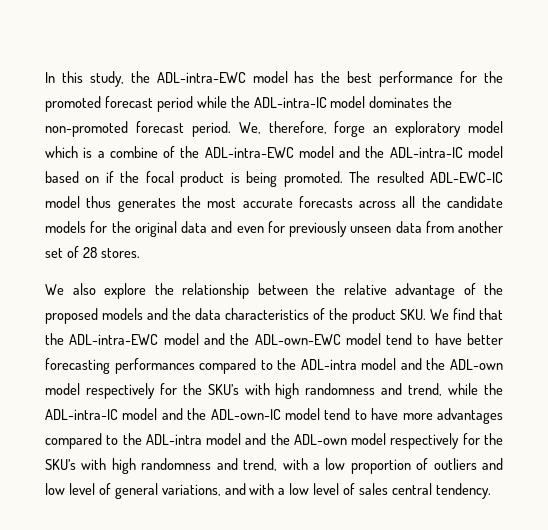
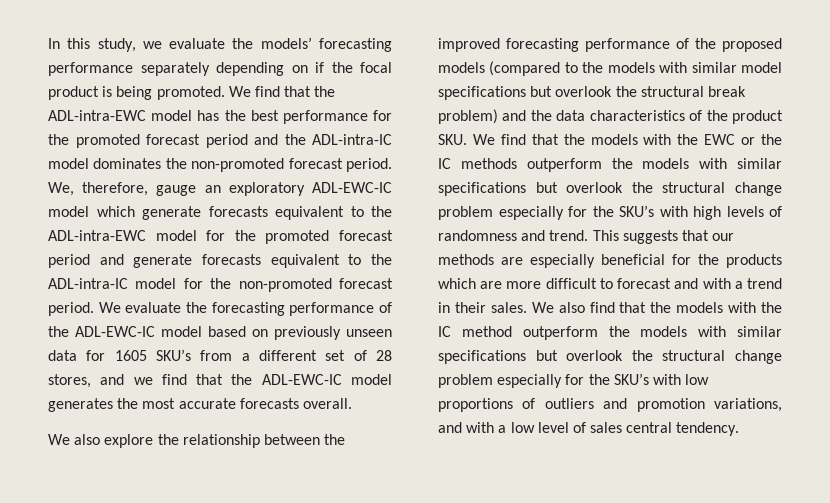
- In this study, the ADL-intra-EWC model has the best performance for the promoted forecast period while the ADL-intra-IC model dominates the non-promoted forecast period.
+ In this study, we evaluate the models’ forecasting performance separately depending on if the focal product is being promoted. We find that the ADL-intra-EWC model has the best performance for the promoted forecast period and the ADL-intra-IC model dominates the non-promoted forecast period.
- We, therefore, forge an exploratory model which is a combine of the ADL-intra-EWC model and the ADL-intra-IC model based on if the focal product is being promoted. The resulted ADL-EWC-IC model thus generates the most accurate forecasts across all the candidate models for the original data and even for previously unseen data from another set of 28 stores.
+ We, therefore, gauge an exploratory ADL-EWC-IC model which generate forecasts equivalent to the ADL-intra-EWC model for the promoted forecast period and generate forecasts equivalent to the ADL-intra-IC model for the non-promoted forecast period. We evaluate the forecasting performance of the ADL-EWC-IC model based on previously unseen data for 1605 SKU’s from a different set of 28 stores, and we find that the ADL-EWC-IC model generates the most accurate forecasts overall.
- We also explore the relationship between the relative advantage of the proposed models and the data characteristics of the product SKU. We find that the ADL-intra-EWC model and the ADL-own-EWC model tend to have better forecasting performances compared to the ADL-intra model and the ADL-own model respectively for the SKU’s with high randomness and trend, while the ADL-intra-IC model and the ADL-own-IC model tend to have more advantages compared to the ADL-intra model and the ADL-own model respectively for the SKU’s with high randomness and trend, with a low proportion of outliers and low level of general variations, and with a low level of sales central tendency.
+ We also explore the relationship between the improved forecasting performance of the proposed models (compared to the models with similar model specifications but overlook the structural break problem) and the data characteristics of the product SKU. We find that the models with the EWC or the IC methods outperform the models with similar specifications but overlook the structural change problem especially for the SKU’s with high levels of randomness and trend. This suggests that our methods are especially beneficial for the products which are more difficult to forecast and with a trend in their sales. We also find that the models with the IC method outperform the models with similar specifications but overlook the structural change problem especially for the SKU’s with low proportions of outliers and promotion variations, and with a low level of sales central tendency.

